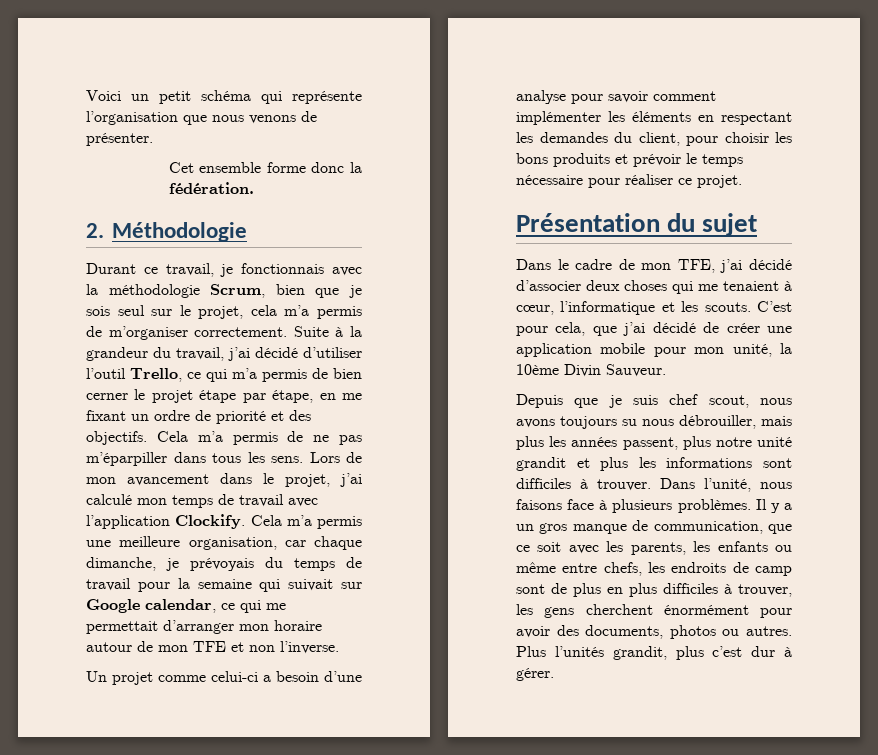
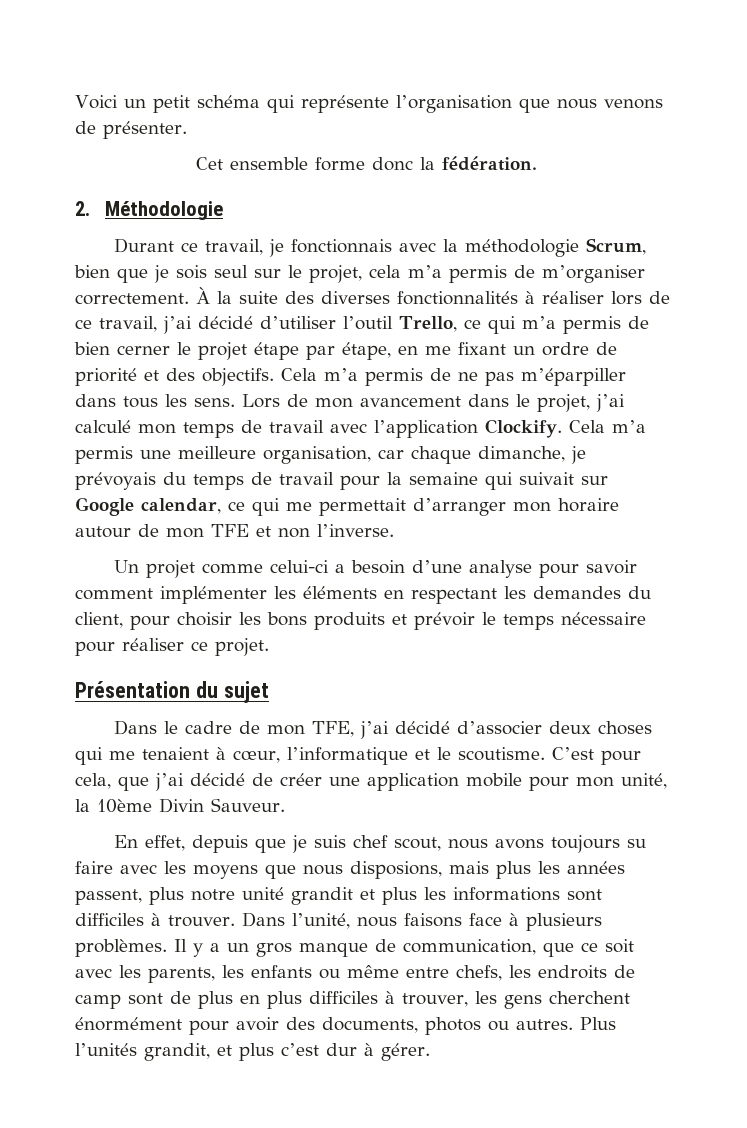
- Suite à la grandeur du travail, j’ai décidé d’utiliser l’outil Trello, ce qui m’a permis de bien cerner le projet étape par étape, en me fixant un ordre de priorité et des objectifs.
+ À la suite des diverses fonctionnalités à réaliser lors de ce travail, j’ai décidé d’utiliser l’outil Trello, ce qui m’a permis de bien cerner le projet étape par étape, en me fixant un ordre de priorité et des objectifs.
- Dans le cadre de mon TFE, j’ai décidé d’associer deux choses qui me tenaient à cœur, l’informatique et les scouts.
+ Dans le cadre de mon TFE, j’ai décidé d’associer deux choses qui me tenaient à cœur, l’informatique et le scoutisme.
- Depuis que je suis chef scout, nous avons toujours su nous débrouiller, mais plus les années passent, plus notre unité grandit et plus les informations sont difficiles à trouver.
+ En effet, depuis que je suis chef scout, nous avons toujours su faire avec les moyens que nous disposions, mais plus les années passent, plus notre unité grandit et plus les informations sont difficiles à trouver.
- Plus l’unités grandit, plus c’est dur à gérer.
+ Plus l’unités grandit, et plus c’est dur à gérer.

